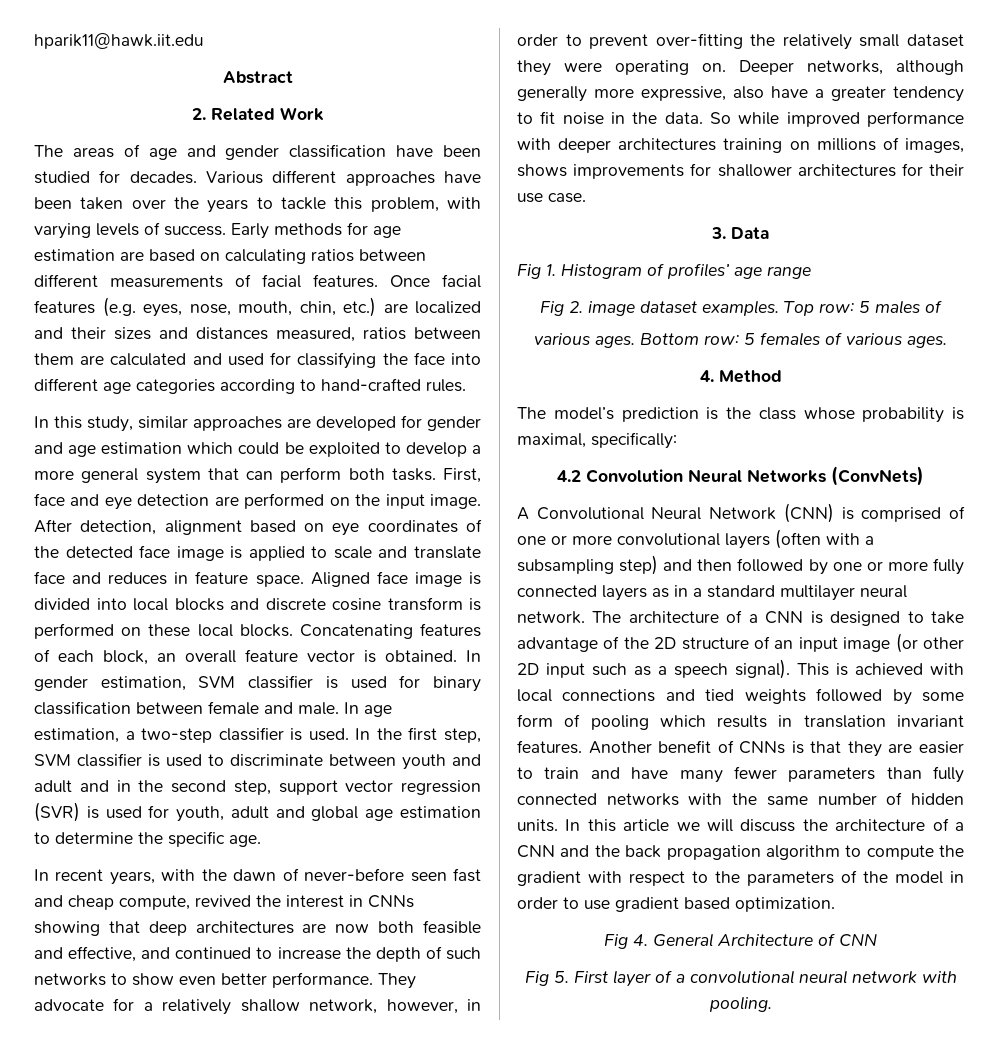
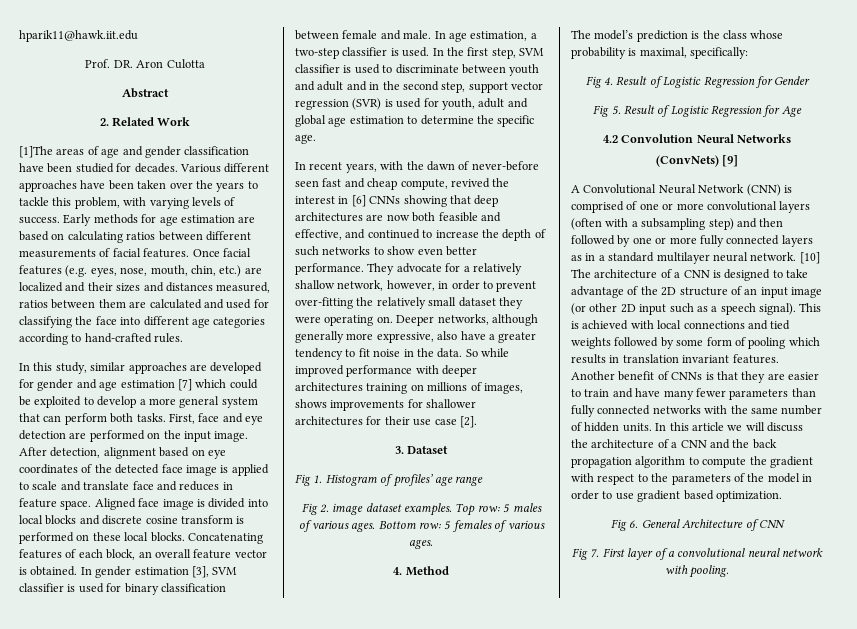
+ Prof. DR. Aron Culotta
- The areas of age and gender classification have been studied for decades.
+ [1]The areas of age and gender classification have been studied for decades.
- In this study, similar approaches are developed for gender and age estimation which could be exploited to develop a more general system that can perform both tasks.
+ In this study, similar approaches are developed for gender and age estimation [7] which could be exploited to develop a more general system that can perform both tasks.
- In gender estimation, SVM classifier is used for binary classification between female and male.
+ In gender estimation [3], SVM classifier is used for binary classification between female and male.
- In recent years, with the dawn of never-before seen fast and cheap compute, revived the interest in CNNs showing that deep architectures are now both feasible and effective, and continued to increase the depth of such networks to show even better performance.
+ In recent years, with the dawn of never-before seen fast and cheap compute, revived the interest in [6] CNNs showing that deep architectures are now both feasible and effective, and continued to increase the depth of such networks to show even better performance.
- So while improved performance with deeper architectures training on millions of images, shows improvements for shallower architectures for their use case.
+ So while improved performance with deeper architectures training on millions of images, shows improvements for shallower architectures for their use case [2].
- 3. Data
+ 3. Dataset
- Top row: 5 males of
- various ages.
+ Top row: 5 males of various ages.
+ Fig 4. Result of Logistic Regression for Gender
+ Fig 5. Result of Logistic Regression for Age
- 4.2 Convolution Neural Networks (ConvNets)
+ 4.2 Convolution Neural Networks
+ (ConvNets) [9]
- The architecture of a CNN is designed to take advantage of the 2D structure of an input image (or other 2D input such as a speech signal).
+ [10] The architecture of a CNN is designed to take advantage of the 2D structure of an input image (or other 2D input such as a speech signal).
- Fig 4. General Architecture of CNN
+ Fig 6. General Architecture of CNN
- Fig 5. First layer of a convolutional neural network with pooling.
+ Fig 7. First layer of a convolutional neural network with pooling.

